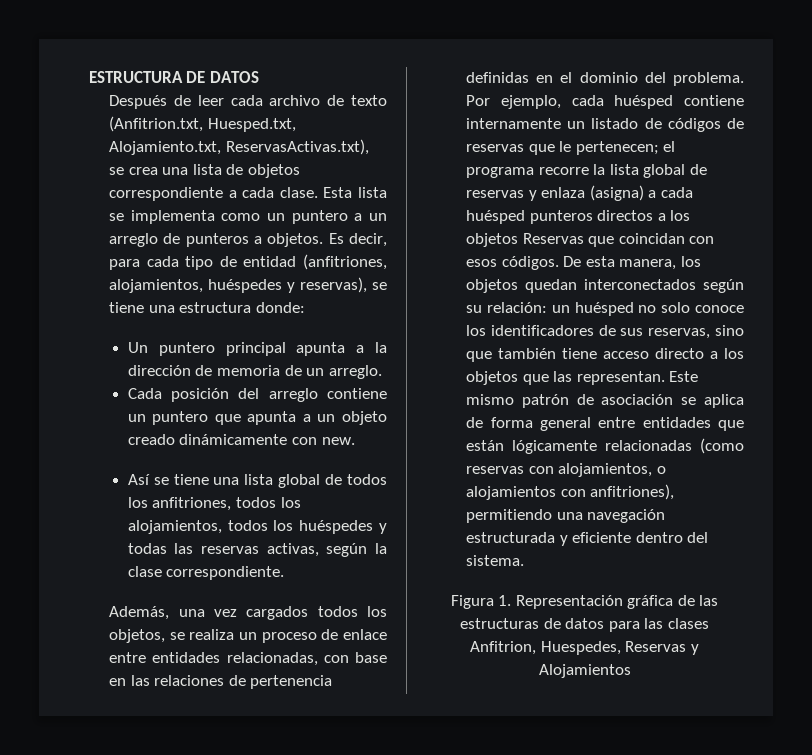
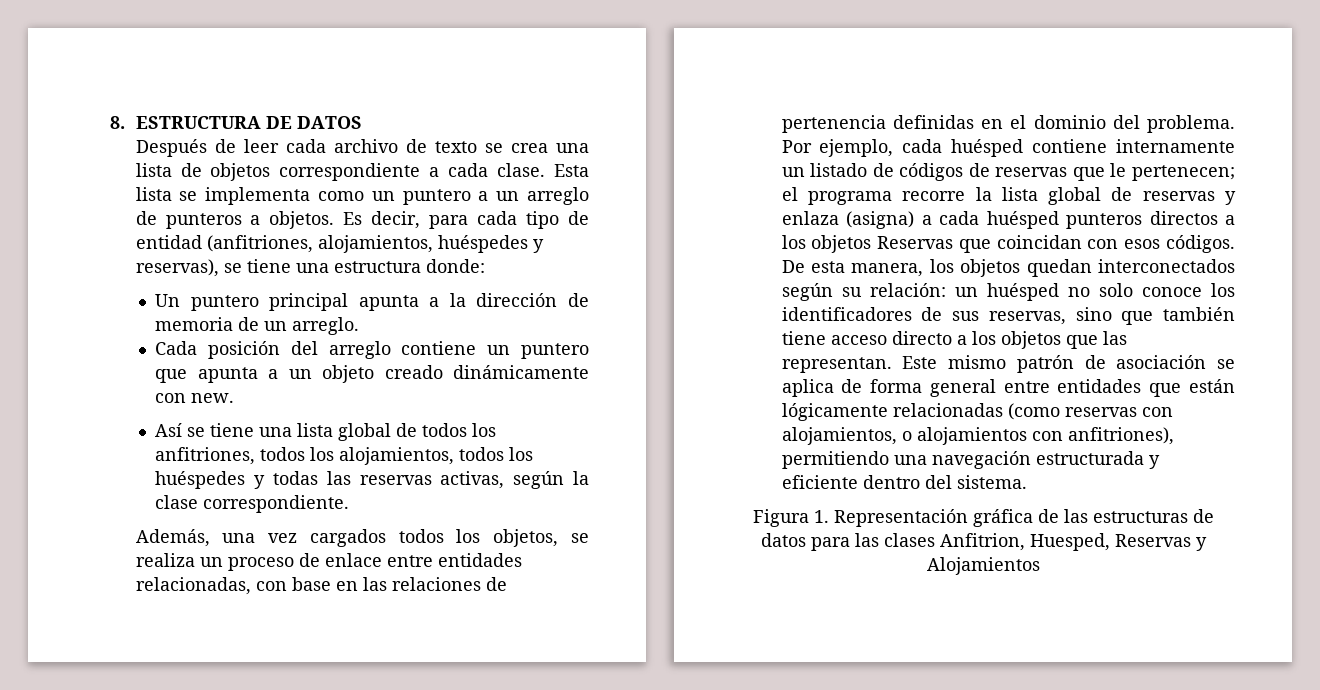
- ESTRUCTURA DE DATOS
+ 8. ESTRUCTURA DE DATOS
- Después de leer cada archivo de texto (Anfitrion.txt, Huesped.txt, Alojamiento.txt, ReservasActivas.txt), se crea una lista de objetos correspondiente a cada clase.
+ Después de leer cada archivo de texto se crea una lista de objetos correspondiente a cada clase.
- Figura 1. Representación gráfica de las estructuras de datos para las clases Anfitrion, Huespedes, Reservas y Alojamientos
+ Figura 1. Representación gráfica de las estructuras de datos para las clases Anfitrion, Huesped, Reservas y Alojamientos

